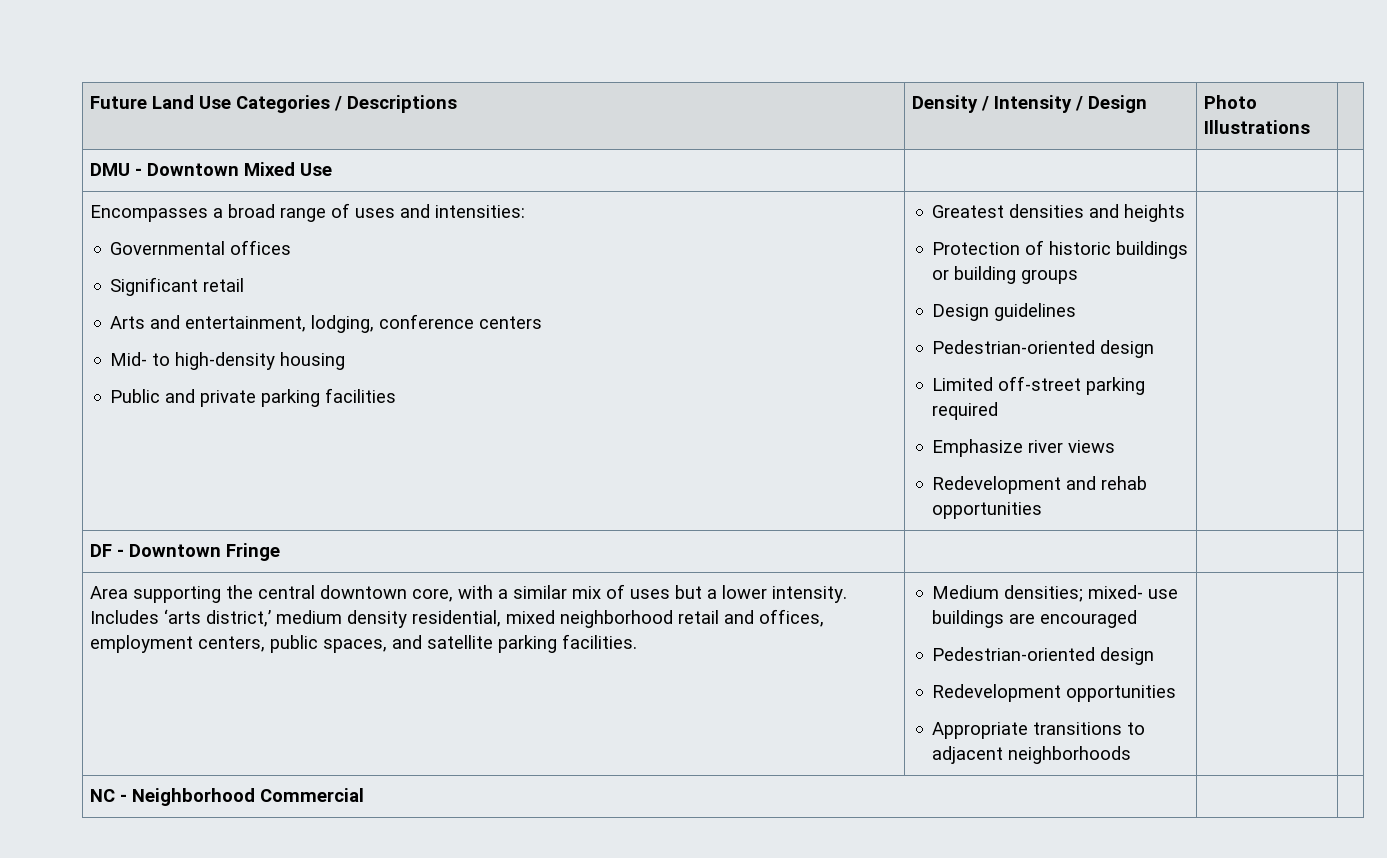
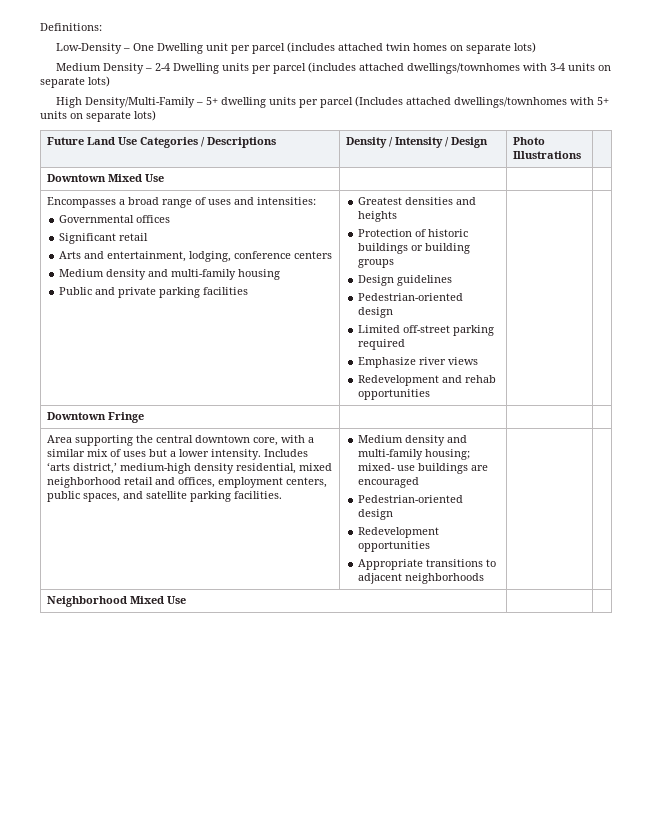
+ Definitions:
+ Low-Density – One Dwelling unit per parcel (includes attached twin homes on separate lots)
+ Medium Density – 2-4 Dwelling units per parcel (includes attached dwellings/townhomes with 3-4 units on separate lots)
+ High Density/Multi-Family – 5+ dwelling units per parcel (Includes attached dwellings/townhomes with 5+ units on separate lots)
- DMU - Downtown Mixed Use | | |
+ Downtown Mixed Use | | |
- Mid- to high-density housing
+ Medium density and multi-family housing
- DF - Downtown Fringe | | |
+ Downtown Fringe | | |
- Includes ‘arts district,’ medium density residential, mixed neighborhood retail and offices, employment centers, public spaces, and satellite parking facilities.
+ Includes ‘arts district,’ medium-high density residential, mixed neighborhood retail and offices, employment centers, public spaces, and satellite parking facilities.
- Medium densities; mixed- use buildings are encouraged
+ Medium density and multi-family housing; mixed- use buildings are encouraged
- NC - Neighborhood Commercial | |
+ Neighborhood Mixed Use | |

